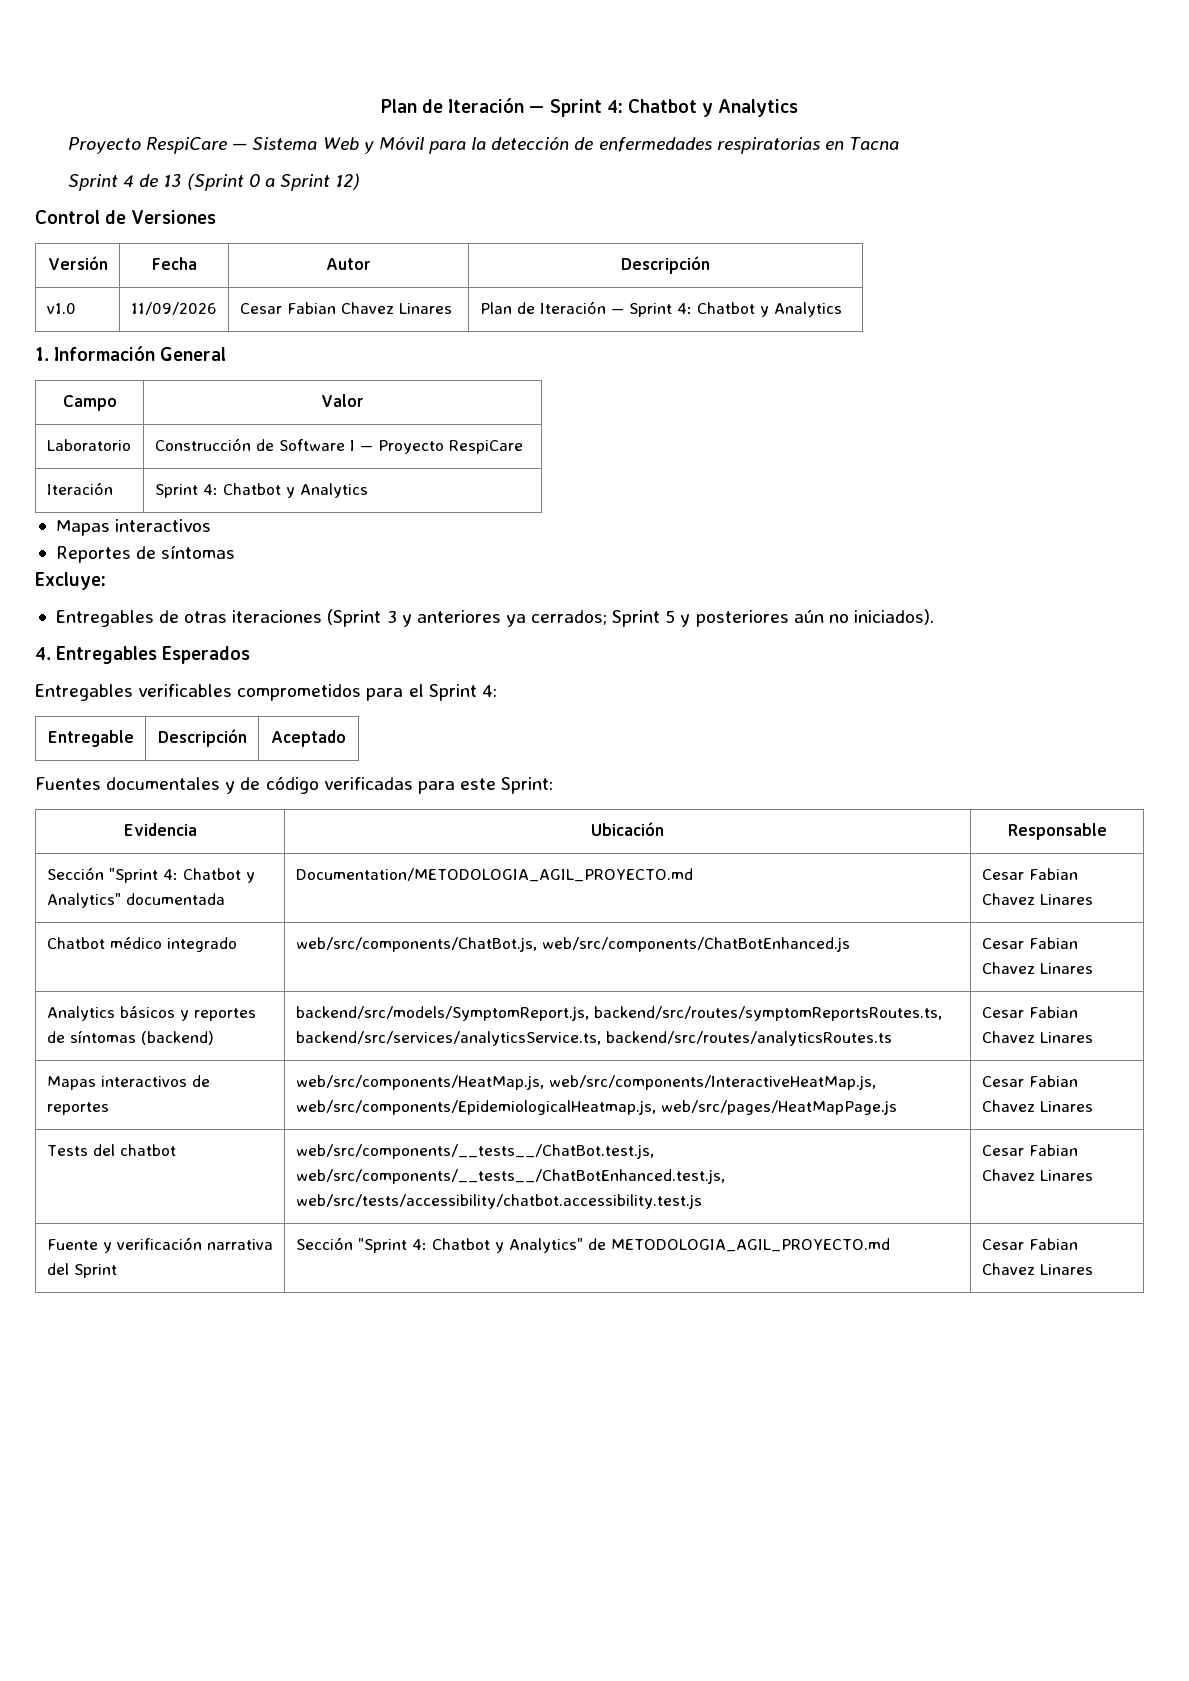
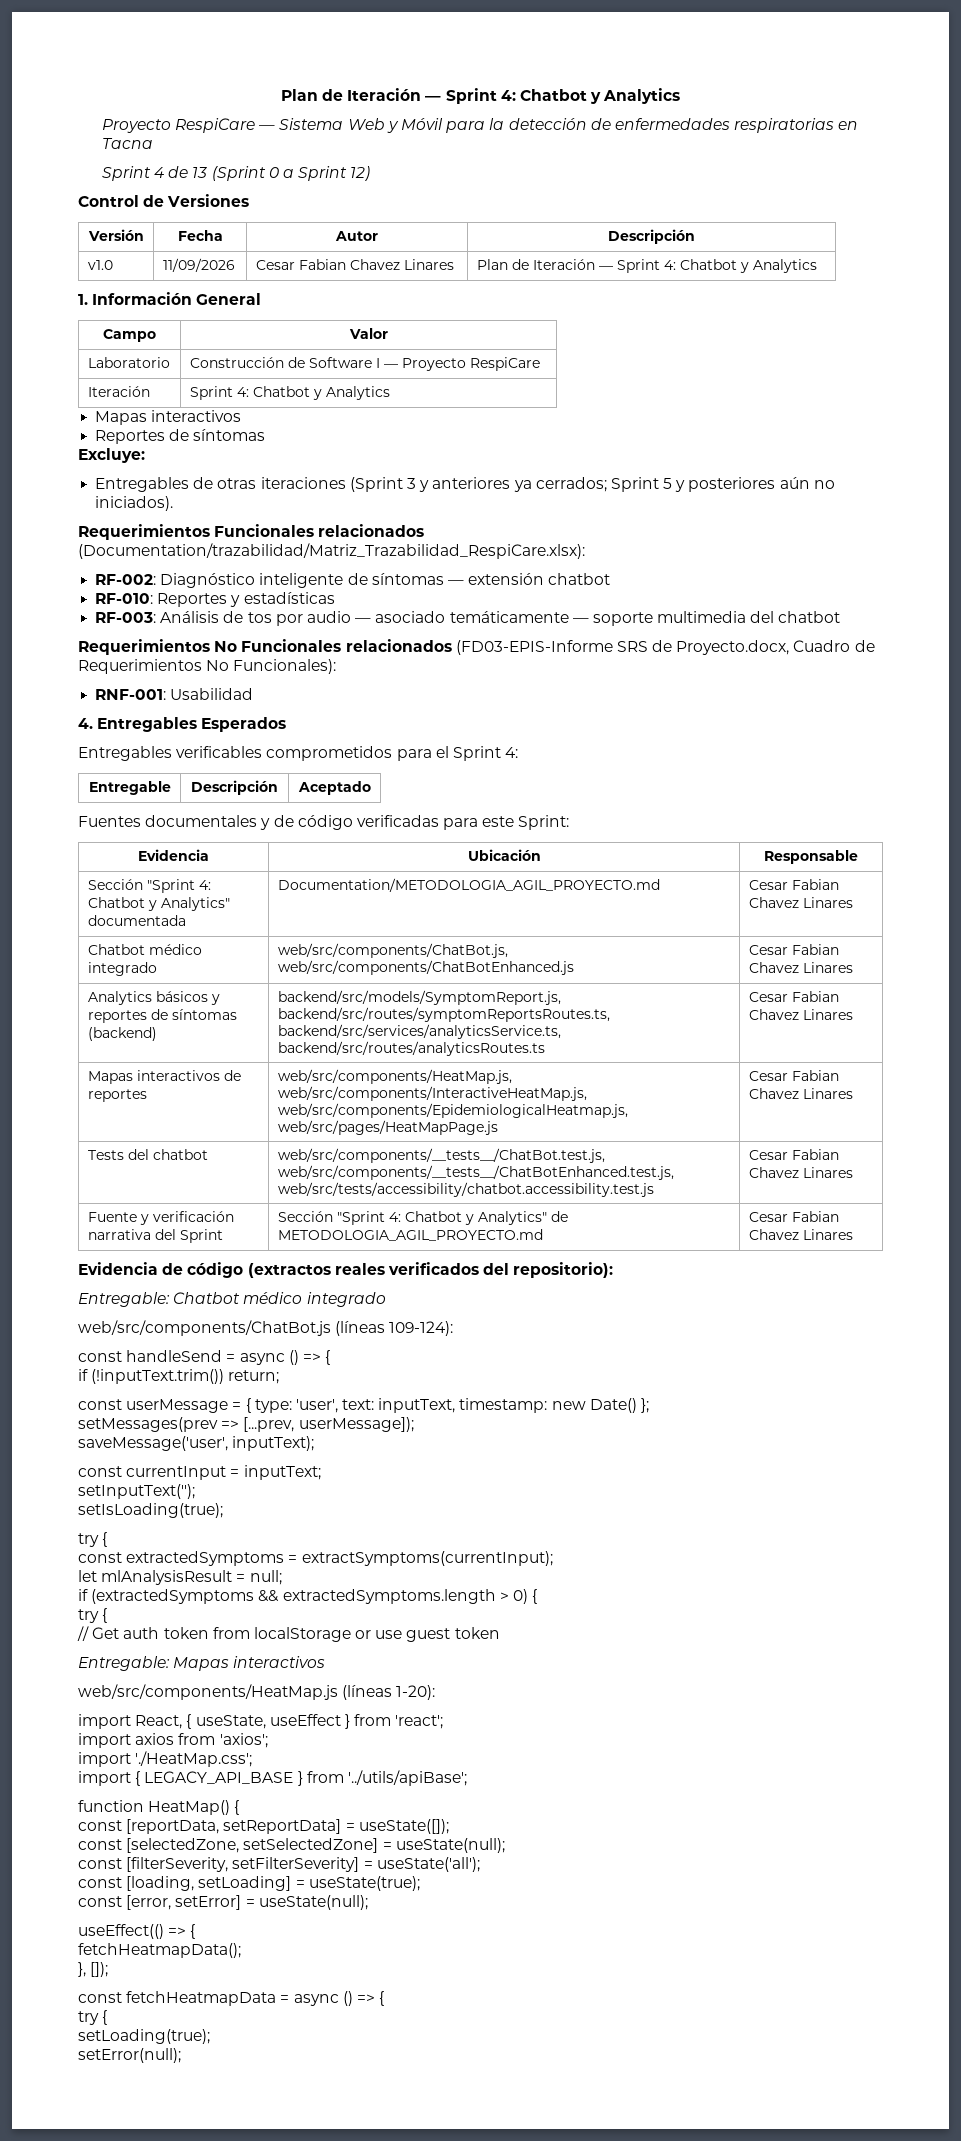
+ Requerimientos Funcionales relacionados (Documentation/trazabilidad/Matriz_Trazabilidad_RespiCare.xlsx):
+ RF-002: Diagnóstico inteligente de síntomas — extensión chatbot
+ RF-010: Reportes y estadísticas
+ RF-003: Análisis de tos por audio — asociado temáticamente — soporte multimedia del chatbot
+ Requerimientos No Funcionales relacionados (FD03-EPIS-Informe SRS de Proyecto.docx, Cuadro de Requerimientos No Funcionales):
+ RNF-001: Usabilidad
+ Evidencia de código (extractos reales verificados del repositorio):
+ Entregable: Chatbot médico integrado
+ web/src/components/ChatBot.js (líneas 109-124):
+ const handleSend = async () => {
+ if (!inputText.trim()) return;
+ const userMessage = { type: 'user', text: inputText, timestamp: new Date() };
+ setMessages(prev => [...prev, userMessage]);
+ saveMessage('user', inputText);
+ const currentInput = inputText;
+ setInputText('');
+ setIsLoading(true);
+ try {
+ const extractedSymptoms = extractSymptoms(currentInput);
+ let mlAnalysisResult = null;
+ if (extractedSymptoms && extractedSymptoms.length > 0) {
+ try {
+ // Get auth token from localStorage or use guest token
+ Entregable: Mapas interactivos
+ web/src/components/HeatMap.js (líneas 1-20):
+ import React, { useState, useEffect } from 'react';
+ import axios from 'axios';
+ import './HeatMap.css';
+ import { LEGACY_API_BASE } from '../utils/apiBase';
+ function HeatMap() {
+ const [reportData, setReportData] = useState([]);
+ const [selectedZone, setSelectedZone] = useState(null);
+ const [filterSeverity, setFilterSeverity] = useState('all');
+ const [loading, setLoading] = useState(true);
+ const [error, setError] = useState(null);
+ useEffect(() => {
+ fetchHeatmapData();
+ }, []);
+ const fetchHeatmapData = async () => {
+ try {
+ setLoading(true);
+ setError(null);

